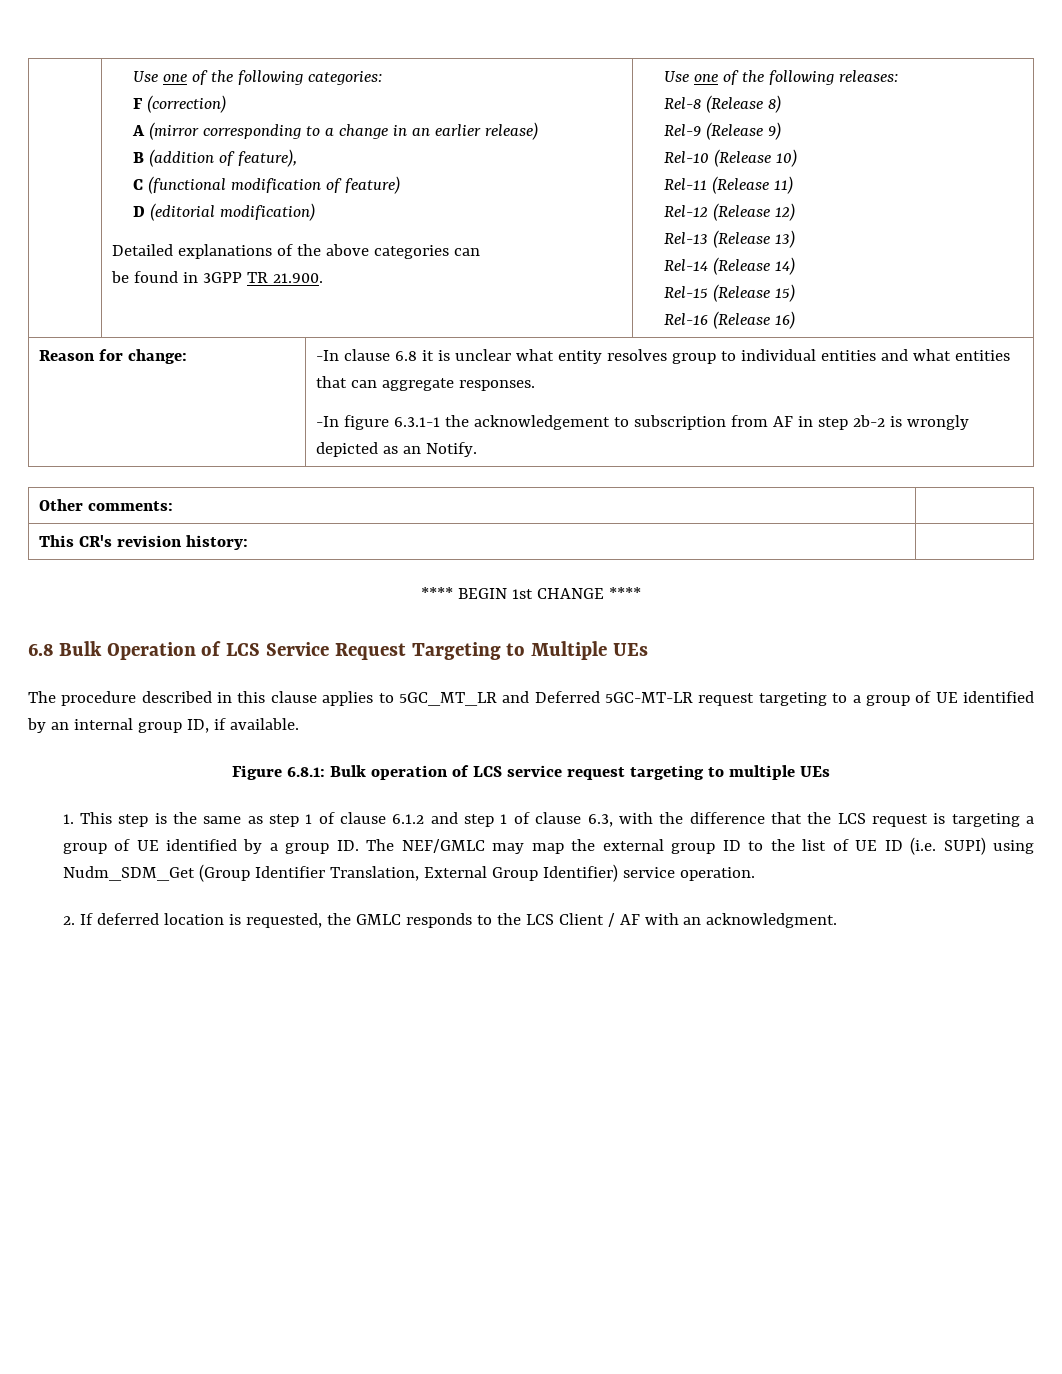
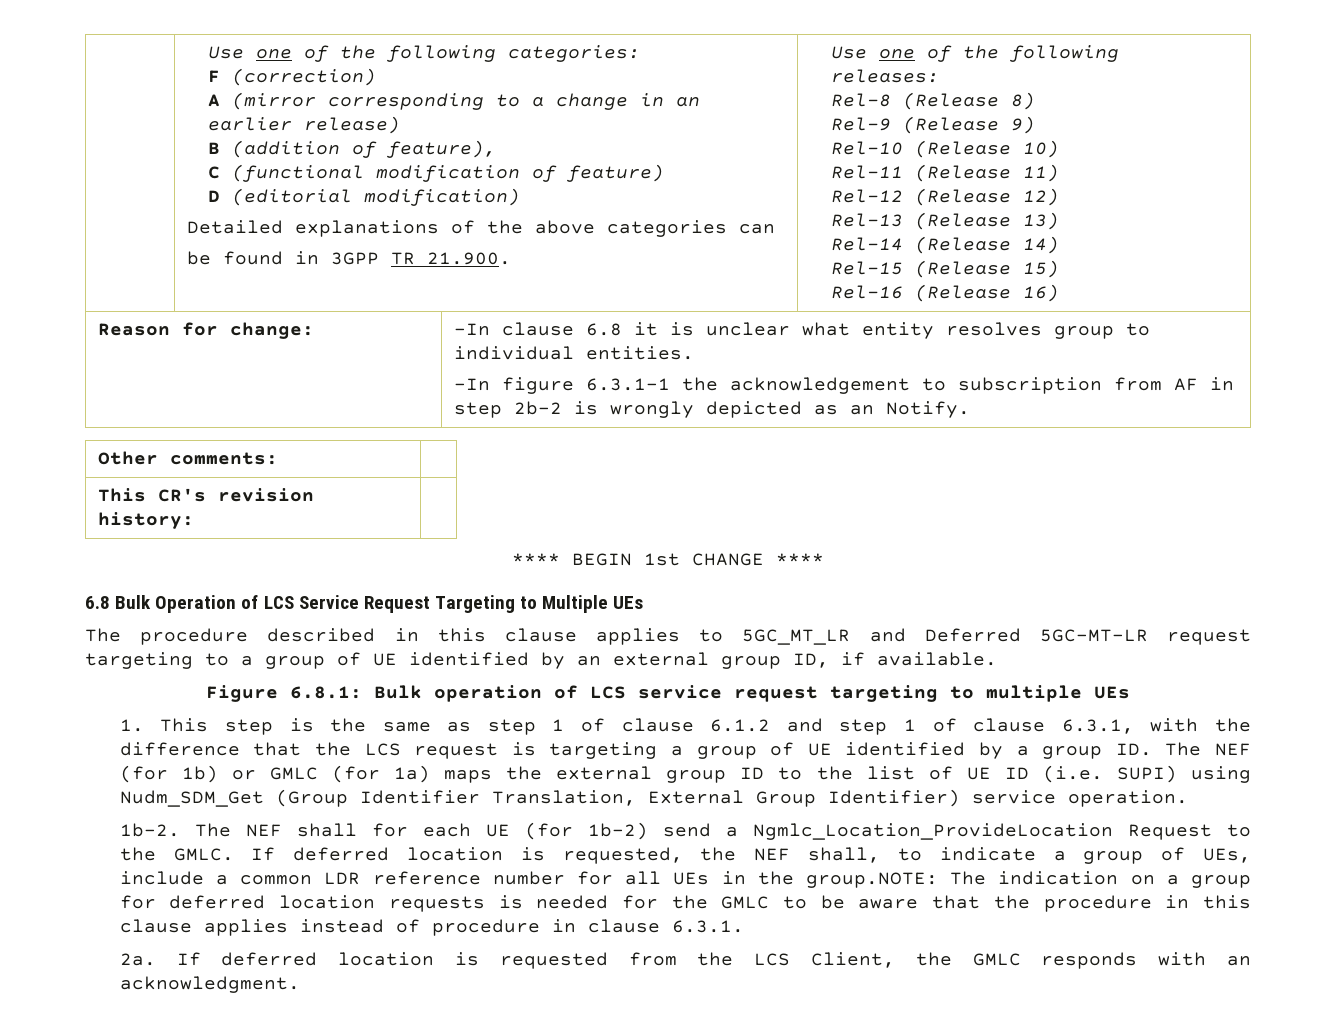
- -In clause 6.8 it is unclear what entity resolves group to individual entities and what entities that can aggregate responses.
+ -In clause 6.8 it is unclear what entity resolves group to individual entities.
- The procedure described in this clause applies to 5GC_MT_LR and Deferred 5GC-MT-LR request targeting to a group of UE identified by an internal group ID, if available.
+ The procedure described in this clause applies to 5GC_MT_LR and Deferred 5GC-MT-LR request targeting to a group of UE identified by an external group ID, if available.
- 1. This step is the same as step 1 of clause 6.1.2 and step 1 of clause 6.3, with the difference that the LCS request is targeting a group of UE identified by a group ID. The NEF/GMLC may map the external group ID to the list of UE ID (i.e. SUPI) using Nudm_SDM_Get (Group Identifier Translation, External Group Identifier) service operation.
+ 1. This step is the same as step 1 of clause 6.1.2 and step 1 of clause 6.3.1, with the difference that the LCS request is targeting a group of UE identified by a group ID. The NEF (for 1b) or GMLC (for 1a) maps the external group ID to the list of UE ID (i.e. SUPI) using Nudm_SDM_Get (Group Identifier Translation, External Group Identifier) service operation.
- 2. If deferred location is requested, the GMLC responds to the LCS Client / AF with an acknowledgment.
+ 1b-2. The NEF shall for each UE (for 1b-2) send a Ngmlc_Location_ProvideLocation Request to the GMLC. If deferred location is requested, the NEF shall, to indicate a group of UEs, include a common LDR reference number for all UEs in the group.NOTE: The indication on a group for deferred location requests is needed for the GMLC to be aware that the procedure in this clause applies instead of procedure in clause 6.3.1.
+ 2a. If deferred location is requested from the LCS Client, the GMLC responds with an acknowledgment.

